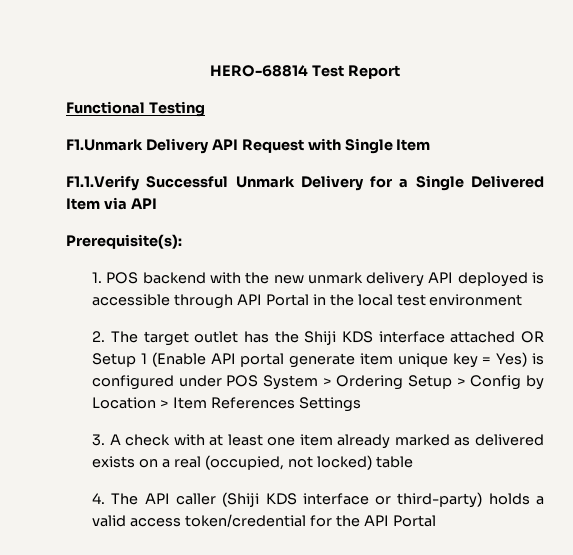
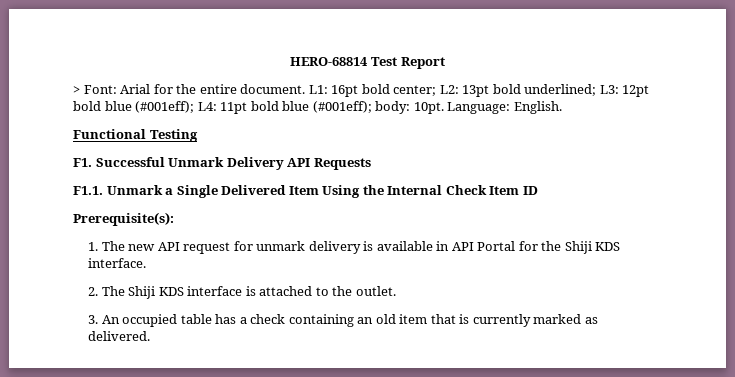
+ > Font: Arial for the entire document. L1: 16pt bold center; L2: 13pt bold underlined; L3: 12pt bold blue (#001eff); L4: 11pt bold blue (#001eff); body: 10pt. Language: English.
  Functional Testing
- F1.Unmark Delivery API Request with Single Item
- F1.1.Verify Successful Unmark Delivery for a Single Delivered Item via API
+ F1. Successful Unmark Delivery API Requests
+ F1.1. Unmark a Single Delivered Item Using the Internal Check Item ID
  Prerequisite(s):
- 1. POS backend with the new unmark delivery API deployed is accessible through API Portal in the local test environment
- 2. The target outlet has the Shiji KDS interface attached OR Setup 1 (Enable API portal generate item unique key = Yes) is configured under POS System > Ordering Setup > Config by Location > Item References Settings
- 3. A check with at least one item already marked as delivered exists on a real (occupied, not locked) table
- 4. The API caller (Shiji KDS interface or third-party) holds a valid access token/credential for the API Portal
+ 1. The new API request for unmark delivery is available in API Portal for the Shiji KDS interface.
+ 2. The Shiji KDS interface is attached to the outlet.
+ 3. An occupied table has a check containing an old item that is currently marked as delivered.

